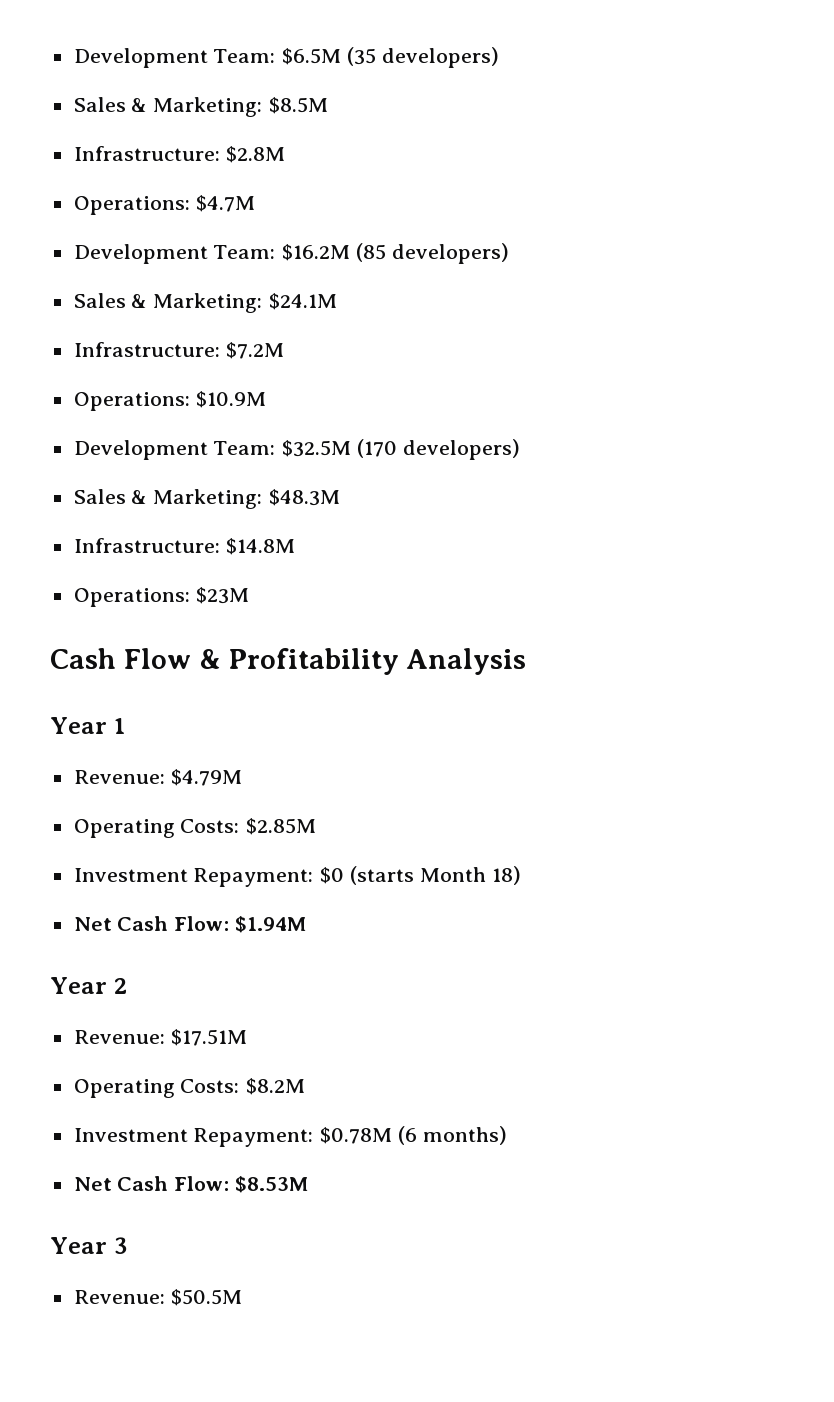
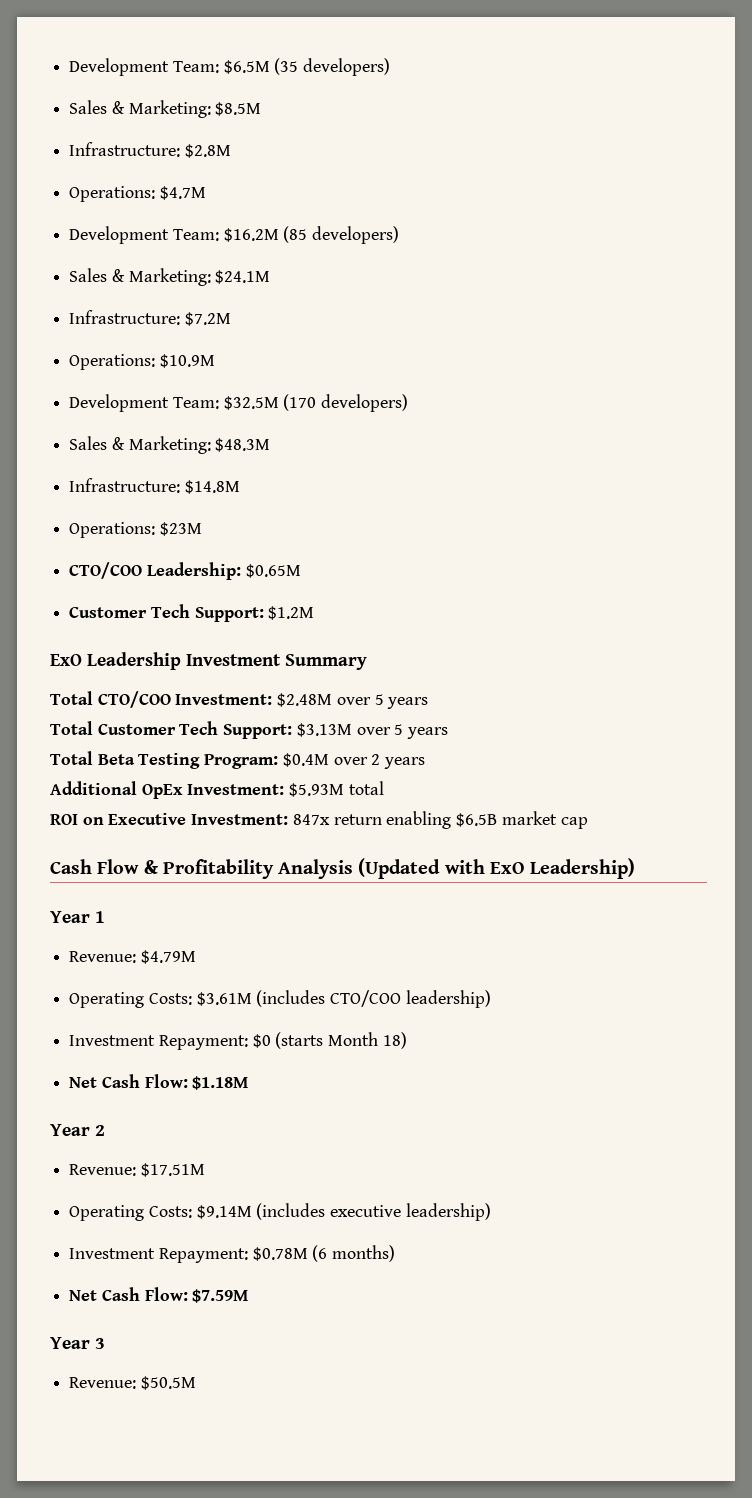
+ CTO/COO Leadership: $0.65M
+ Customer Tech Support: $1.2M
+ ExO Leadership Investment Summary
+ Total CTO/COO Investment: $2.48M over 5 years
+ Total Customer Tech Support: $3.13M over 5 years
+ Total Beta Testing Program: $0.4M over 2 years
+ Additional OpEx Investment: $5.93M total
+ ROI on Executive Investment: 847x return enabling $6.5B market cap
- Cash Flow & Profitability Analysis
+ Cash Flow & Profitability Analysis (Updated with ExO Leadership)
- Operating Costs: $2.85M
+ Operating Costs: $3.61M (includes CTO/COO leadership)
- Net Cash Flow: $1.94M
+ Net Cash Flow: $1.18M
- Operating Costs: $8.2M
+ Operating Costs: $9.14M (includes executive leadership)
- Net Cash Flow: $8.53M
+ Net Cash Flow: $7.59M

